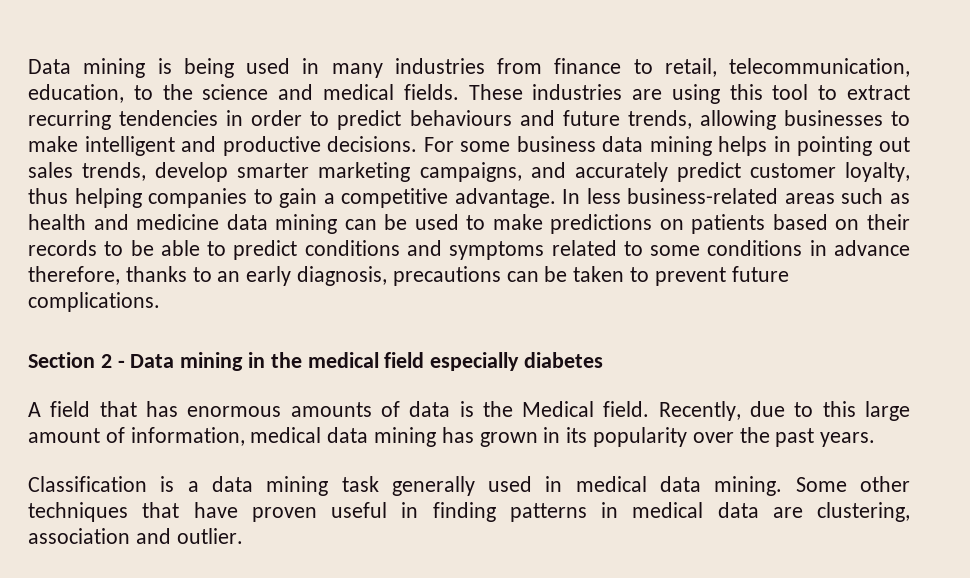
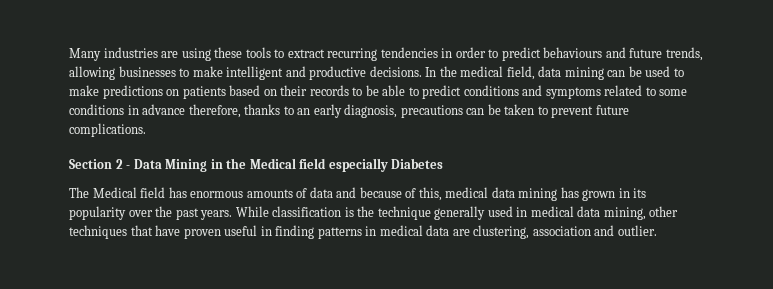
- Data mining is being used in many industries from finance to retail, telecommunication, education, to the science and medical fields. These industries are using this tool to extract recurring tendencies in order to predict behaviours and future trends, allowing businesses to make intelligent and productive decisions.
+ Many industries are using these tools to extract recurring tendencies in order to predict behaviours and future trends, allowing businesses to make intelligent and productive decisions.
- For some business data mining helps in pointing out sales trends, develop smarter marketing campaigns, and accurately predict customer loyalty, thus helping companies to gain a competitive advantage. In less business-related areas such as health and medicine data mining can be used to make predictions on patients based on their records to be able to predict conditions and symptoms related to some conditions in advance therefore, thanks to an early diagnosis, precautions can be taken to prevent future complications.
+ In the medical field, data mining can be used to make predictions on patients based on their records to be able to predict conditions and symptoms related to some conditions in advance therefore, thanks to an early diagnosis, precautions can be taken to prevent future complications.
- Section 2 - Data mining in the medical field especially diabetes
- A field that has enormous amounts of data is the Medical field. Recently, due to this large amount of information, medical data mining has grown in its popularity over the past years.
- Classification is a data mining task generally used in medical data mining. Some other techniques that have proven useful in finding patterns in medical data are clustering, association and outlier.
+ Section 2 - Data Mining in the Medical field especially Diabetes
+ The Medical field has enormous amounts of data and because of this, medical data mining has grown in its popularity over the past years. While classification is the technique generally used in medical data mining, other techniques that have proven useful in finding patterns in medical data are clustering, association and outlier.

